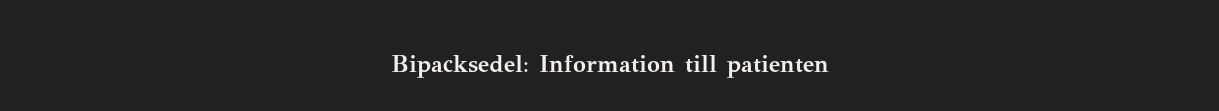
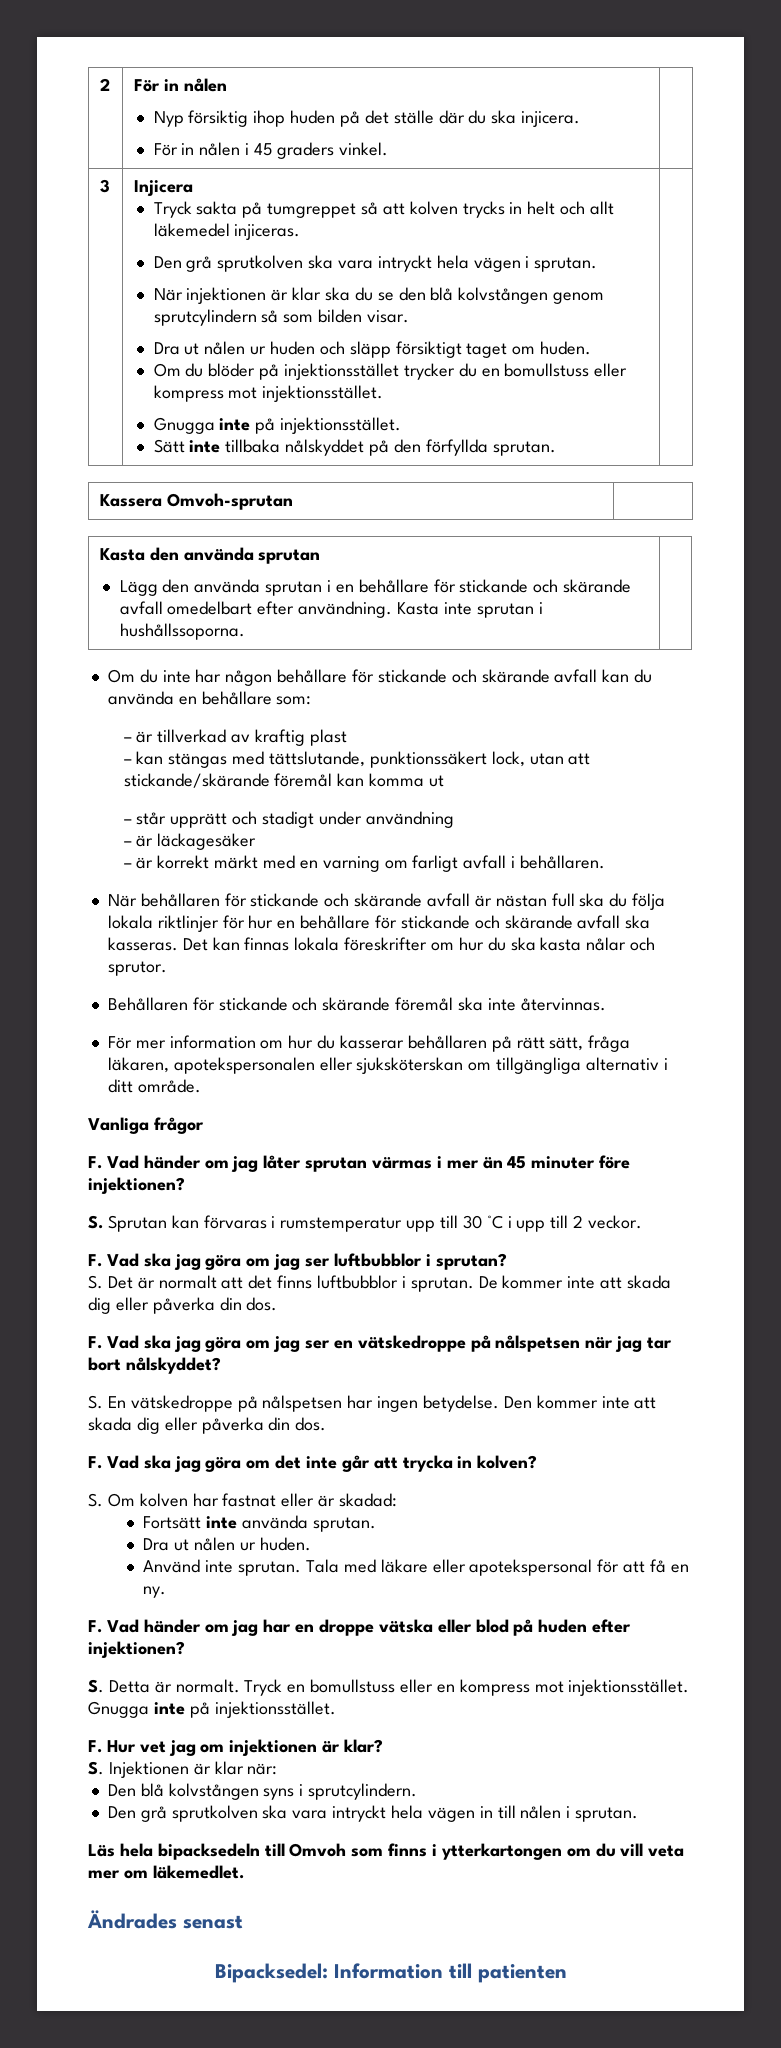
+ 2 | För in nålen
+ Nyp försiktig ihop huden på det ställe där du ska injicera.
+ För in nålen i 45 graders vinkel. |
+ 3 | Injicera
+ Tryck sakta på tumgreppet så att kolven trycks in helt och allt läkemedel injiceras.
+ Den grå sprutkolven ska vara intryckt hela vägen i sprutan.
+ När injektionen är klar ska du se den blå kolvstången genom sprutcylindern så som bilden visar.
+ Dra ut nålen ur huden och släpp försiktigt taget om huden.
+ Om du blöder på injektionsstället trycker du en bomullstuss eller kompress mot injektionsstället.
+ Gnugga inte på injektionsstället.
+ Sätt inte tillbaka nålskyddet på den förfyllda sprutan. |
+ Kassera Omvoh-sprutan |
+ Kasta den använda sprutan
+ Lägg den använda sprutan i en behållare för stickande och skärande avfall omedelbart efter användning. Kasta inte sprutan i hushållssoporna. |
+ Om du inte har någon behållare för stickande och skärande avfall kan du använda en behållare som:
+ – är tillverkad av kraftig plast
+ – kan stängas med tättslutande, punktionssäkert lock, utan att stickande/skärande föremål kan komma ut
+ – står upprätt och stadigt under användning
+ – är läckagesäker
+ – är korrekt märkt med en varning om farligt avfall i behållaren.
+ När behållaren för stickande och skärande avfall är nästan full ska du följa lokala riktlinjer för hur en behållare för stickande och skärande avfall ska kasseras. Det kan finnas lokala föreskrifter om hur du ska kasta nålar och sprutor.
+ Behållaren för stickande och skärande föremål ska inte återvinnas.
+ För mer information om hur du kasserar behållaren på rätt sätt, fråga läkaren, apotekspersonalen eller sjuksköterskan om tillgängliga alternativ i ditt område.
+ Vanliga frågor
+ F. Vad händer om jag låter sprutan värmas i mer än 45 minuter före injektionen?
+ S. Sprutan kan förvaras i rumstemperatur upp till 30 °C i upp till 2 veckor.
+ F. Vad ska jag göra om jag ser luftbubblor i sprutan?
+ S. Det är normalt att det finns luftbubblor i sprutan. De kommer inte att skada dig eller påverka din dos.
+ F. Vad ska jag göra om jag ser en vätskedroppe på nålspetsen när jag tar bort nålskyddet?
+ S. En vätskedroppe på nålspetsen har ingen betydelse. Den kommer inte att skada dig eller påverka din dos.
+ F. Vad ska jag göra om det inte går att trycka in kolven?
+ S. Om kolven har fastnat eller är skadad:
+ Fortsätt inte använda sprutan.
+ Dra ut nålen ur huden.
+ Använd inte sprutan. Tala med läkare eller apotekspersonal för att få en ny.
+ F. Vad händer om jag har en droppe vätska eller blod på huden efter injektionen?
+ S. Detta är normalt. Tryck en bomullstuss eller en kompress mot injektionsstället. Gnugga inte på injektionsstället.
+ F. Hur vet jag om injektionen är klar?
+ S. Injektionen är klar när:
+ Den blå kolvstången syns i sprutcylindern.
+ Den grå sprutkolven ska vara intryckt hela vägen in till nålen i sprutan.
+ Läs hela bipacksedeln till Omvoh som finns i ytterkartongen om du vill veta mer om läkemedlet.
+ Ändrades senast

